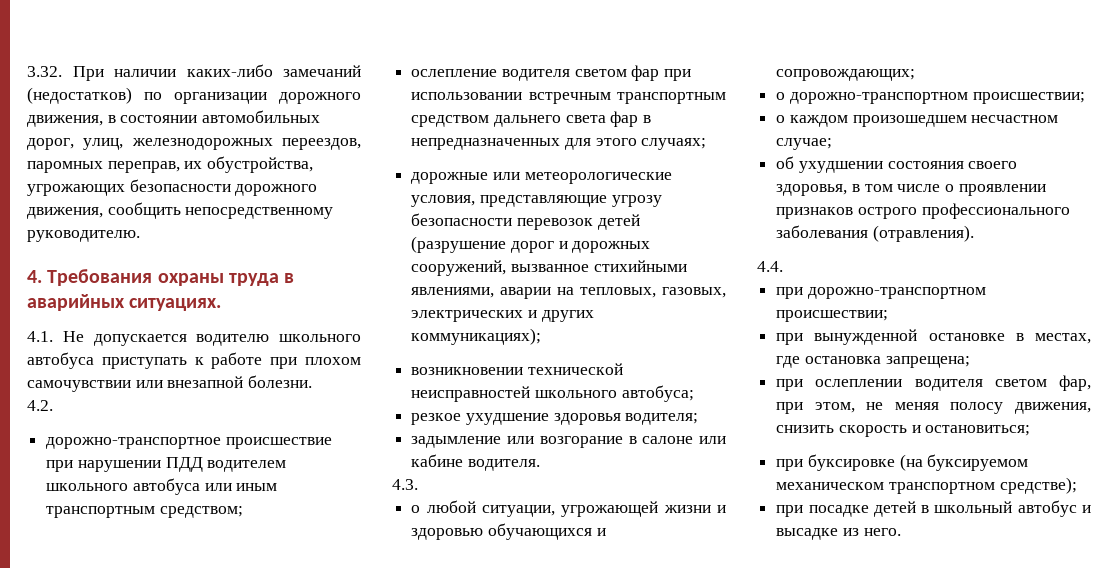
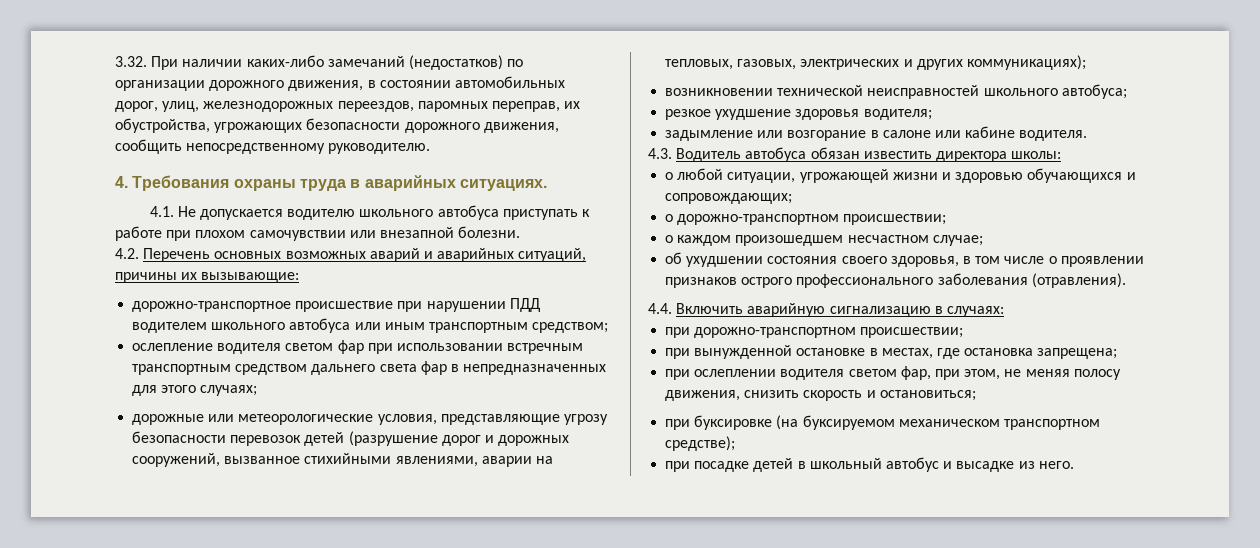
- 4.2.
+ 4.2. Перечень основных возможных аварий и аварийных ситуаций, причины их вызывающие:
- 4.3.
+ 4.3. Водитель автобуса обязан известить директора школы:
- 4.4.
+ 4.4. Включить аварийную сигнализацию в случаях:

